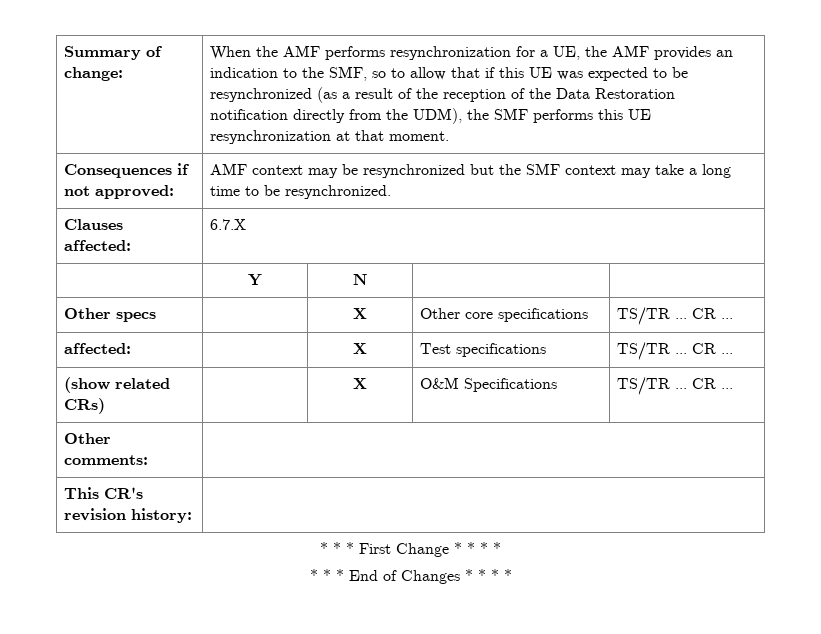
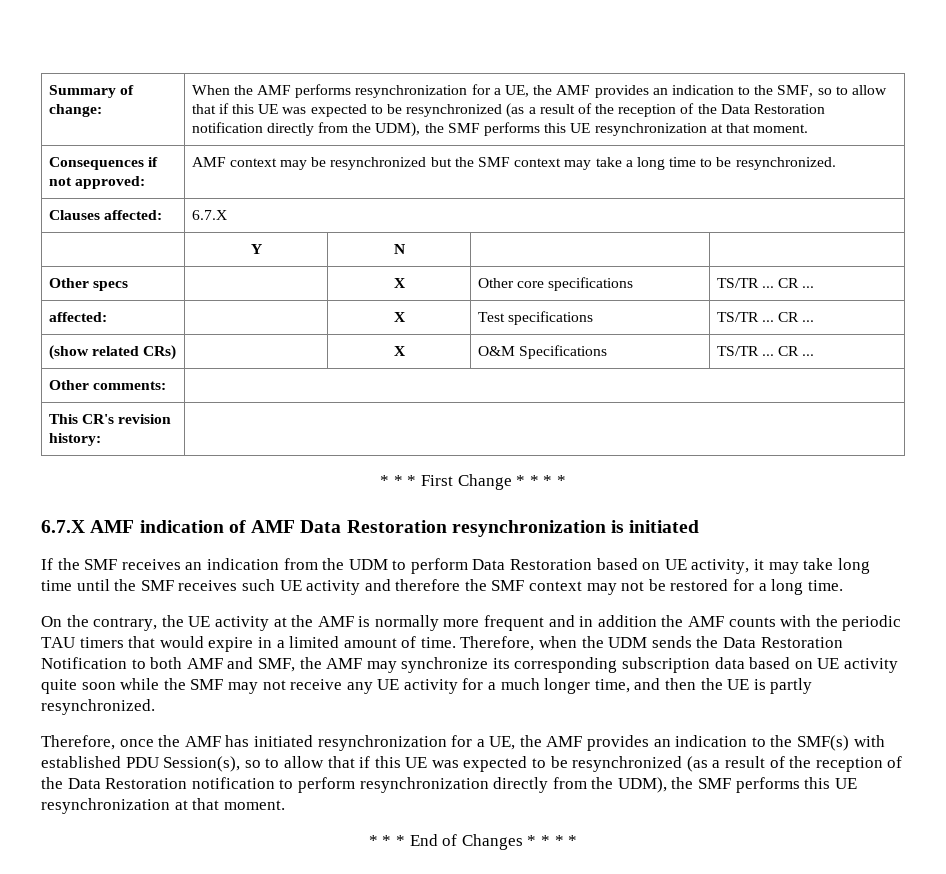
+ 6.7.X AMF indication of AMF Data Restoration resynchronization is initiated
+ If the SMF receives an indication from the UDM to perform Data Restoration based on UE activity, it may take long time until the SMF receives such UE activity and therefore the SMF context may not be restored for a long time.
+ On the contrary, the UE activity at the AMF is normally more frequent and in addition the AMF counts with the periodic TAU timers that would expire in a limited amount of time. Therefore, when the UDM sends the Data Restoration Notification to both AMF and SMF, the AMF may synchronize its corresponding subscription data based on UE activity quite soon while the SMF may not receive any UE activity for a much longer time, and then the UE is partly resynchronized.
+ Therefore, once the AMF has initiated resynchronization for a UE, the AMF provides an indication to the SMF(s) with established PDU Session(s), so to allow that if this UE was expected to be resynchronized (as a result of the reception of the Data Restoration notification to perform resynchronization directly from the UDM), the SMF performs this UE resynchronization at that moment.

